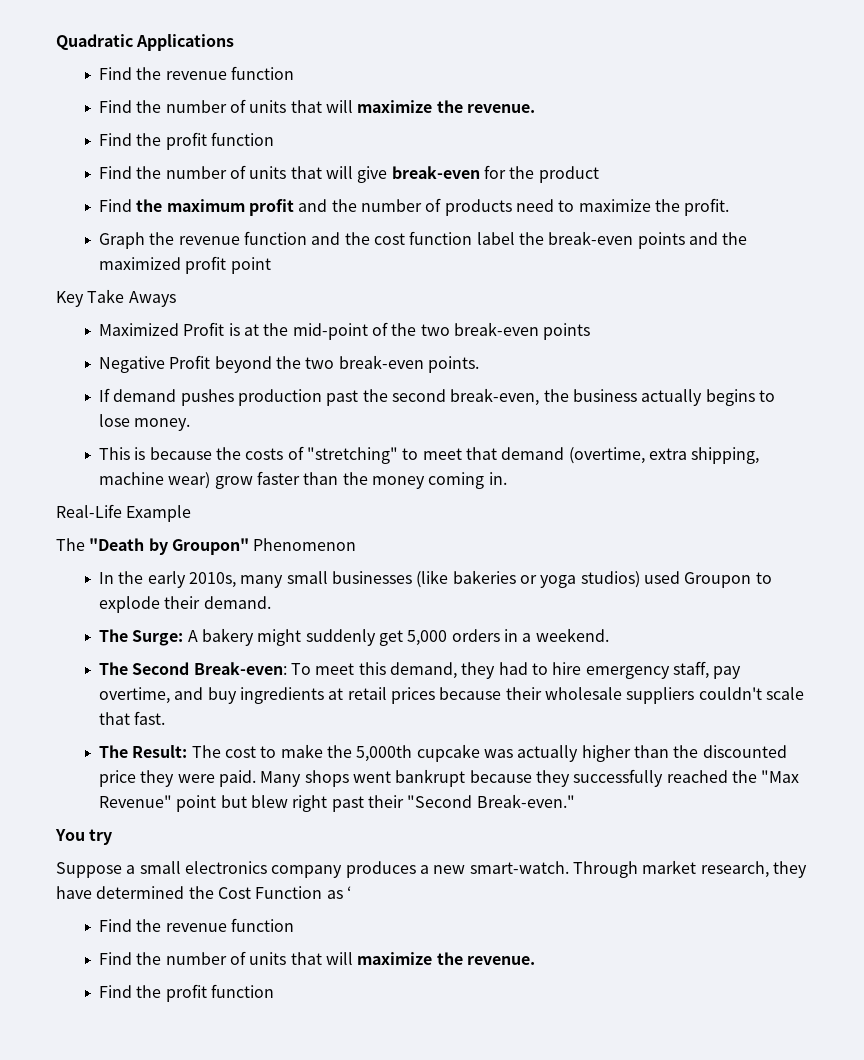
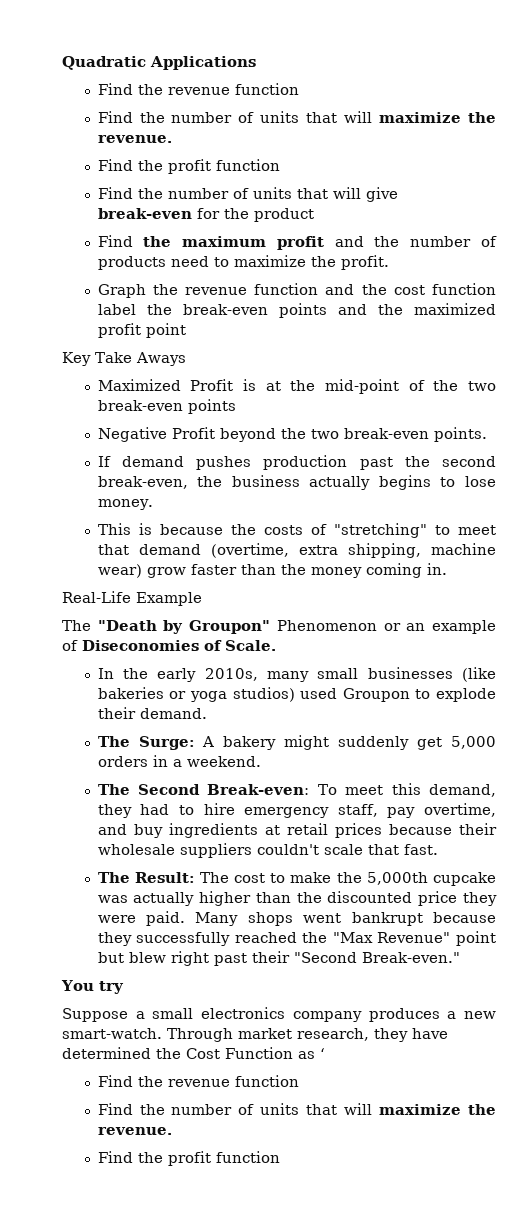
- The "Death by Groupon" Phenomenon
+ The "Death by Groupon" Phenomenon or an example of Diseconomies of Scale.

